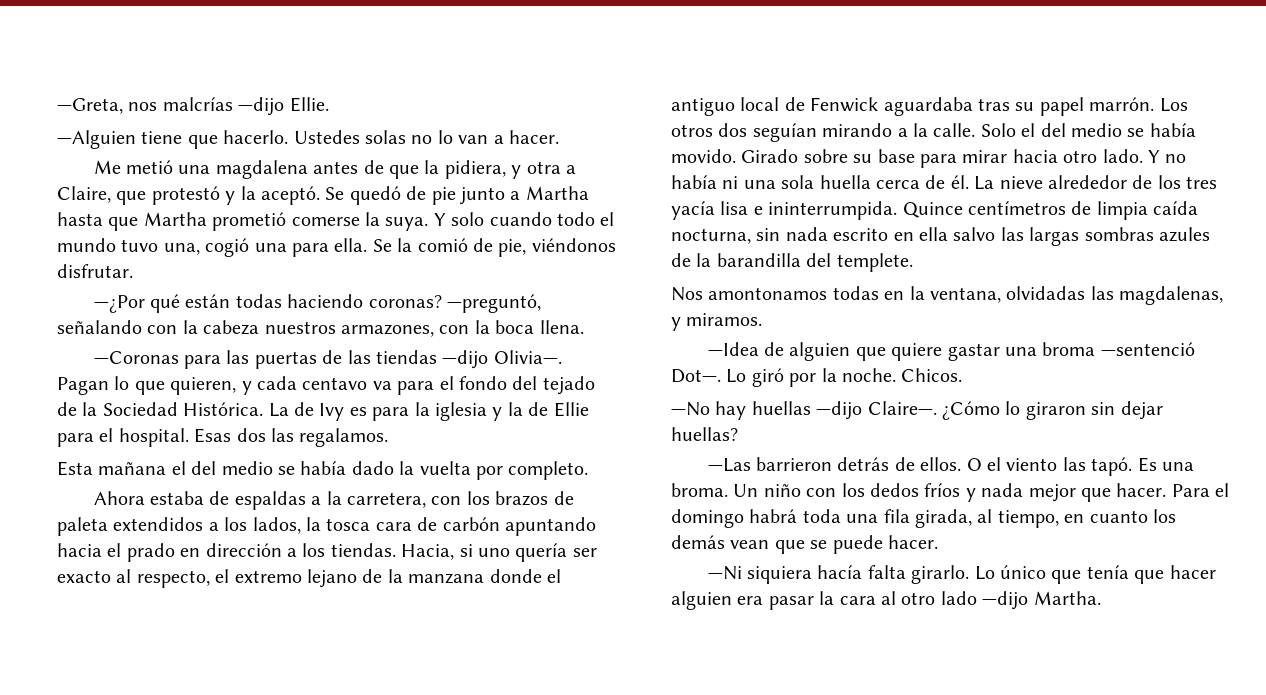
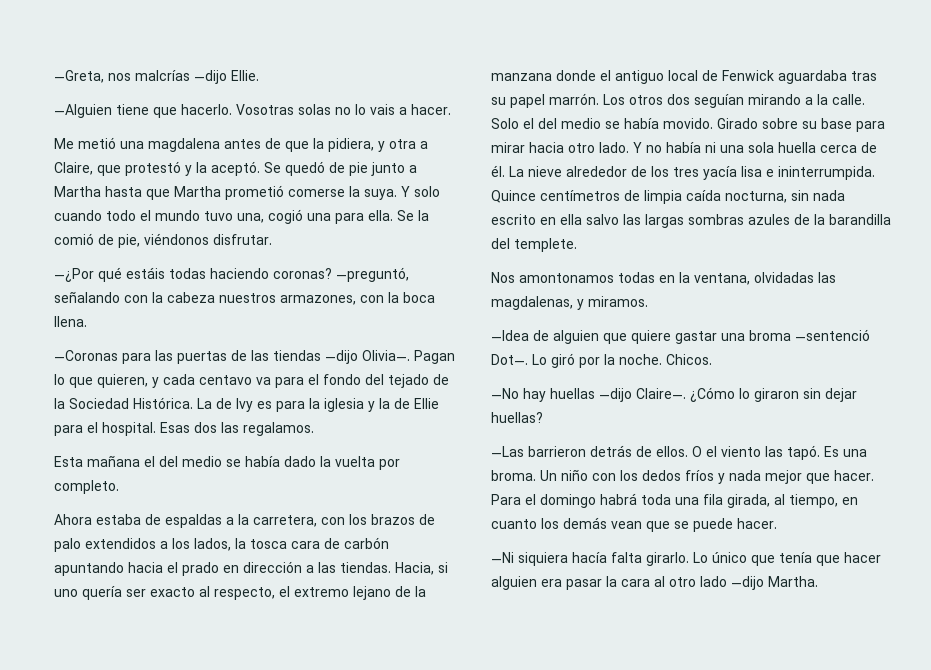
- Ustedes solas no lo van a hacer.
+ Vosotras solas no lo vais a hacer.
- —¿Por qué están todas haciendo coronas?
+ —¿Por qué estáis todas haciendo coronas?
- Ahora estaba de espaldas a la carretera, con los brazos de paleta extendidos a los lados, la tosca cara de carbón apuntando hacia el prado en dirección a los tiendas.
+ Ahora estaba de espaldas a la carretera, con los brazos de palo extendidos a los lados, la tosca cara de carbón apuntando hacia el prado en dirección a las tiendas.

